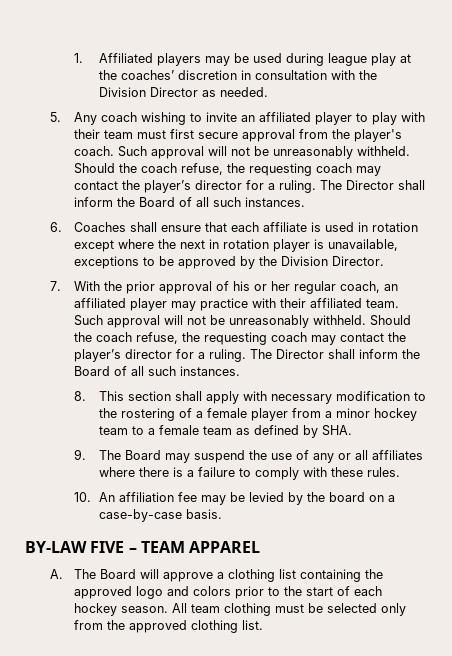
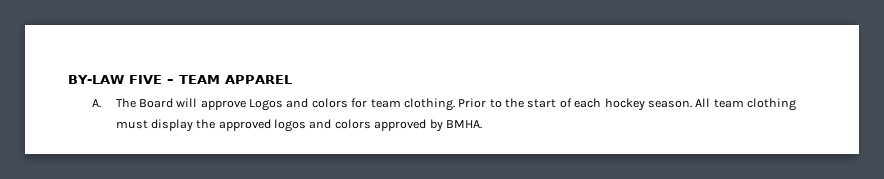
- 1. Affiliated players may be used during league play at the coaches’ discretion in consultation with the Division Director as needed.
- 5. Any coach wishing to invite an affiliated player to play with their team must first secure approval from the player's coach. Such approval will not be unreasonably withheld. Should the coach refuse, the requesting coach may contact the player’s director for a ruling. The Director shall inform the Board of all such instances.
- 6. Coaches shall ensure that each affiliate is used in rotation except where the next in rotation player is unavailable, exceptions to be approved by the Division Director.
- 7. With the prior approval of his or her regular coach, an affiliated player may practice with their affiliated team. Such approval will not be unreasonably withheld. Should the coach refuse, the requesting coach may contact the player’s director for a ruling. The Director shall inform the Board of all such instances.
- 8. This section shall apply with necessary modification to the rostering of a female player from a minor hockey team to a female team as defined by SHA.
- 9. The Board may suspend the use of any or all affiliates where there is a failure to comply with these rules.
- 10. An affiliation fee may be levied by the board on a case-by-case basis.
- A. The Board will approve a clothing list containing the approved logo and colors prior to the start of each hockey season.
+ A. The Board will approve Logos and colors for team clothing. Prior to the start of each hockey season.
- All team clothing must be selected only from the approved clothing list.
+ All team clothing must display the approved logos and colors approved by BMHA.

